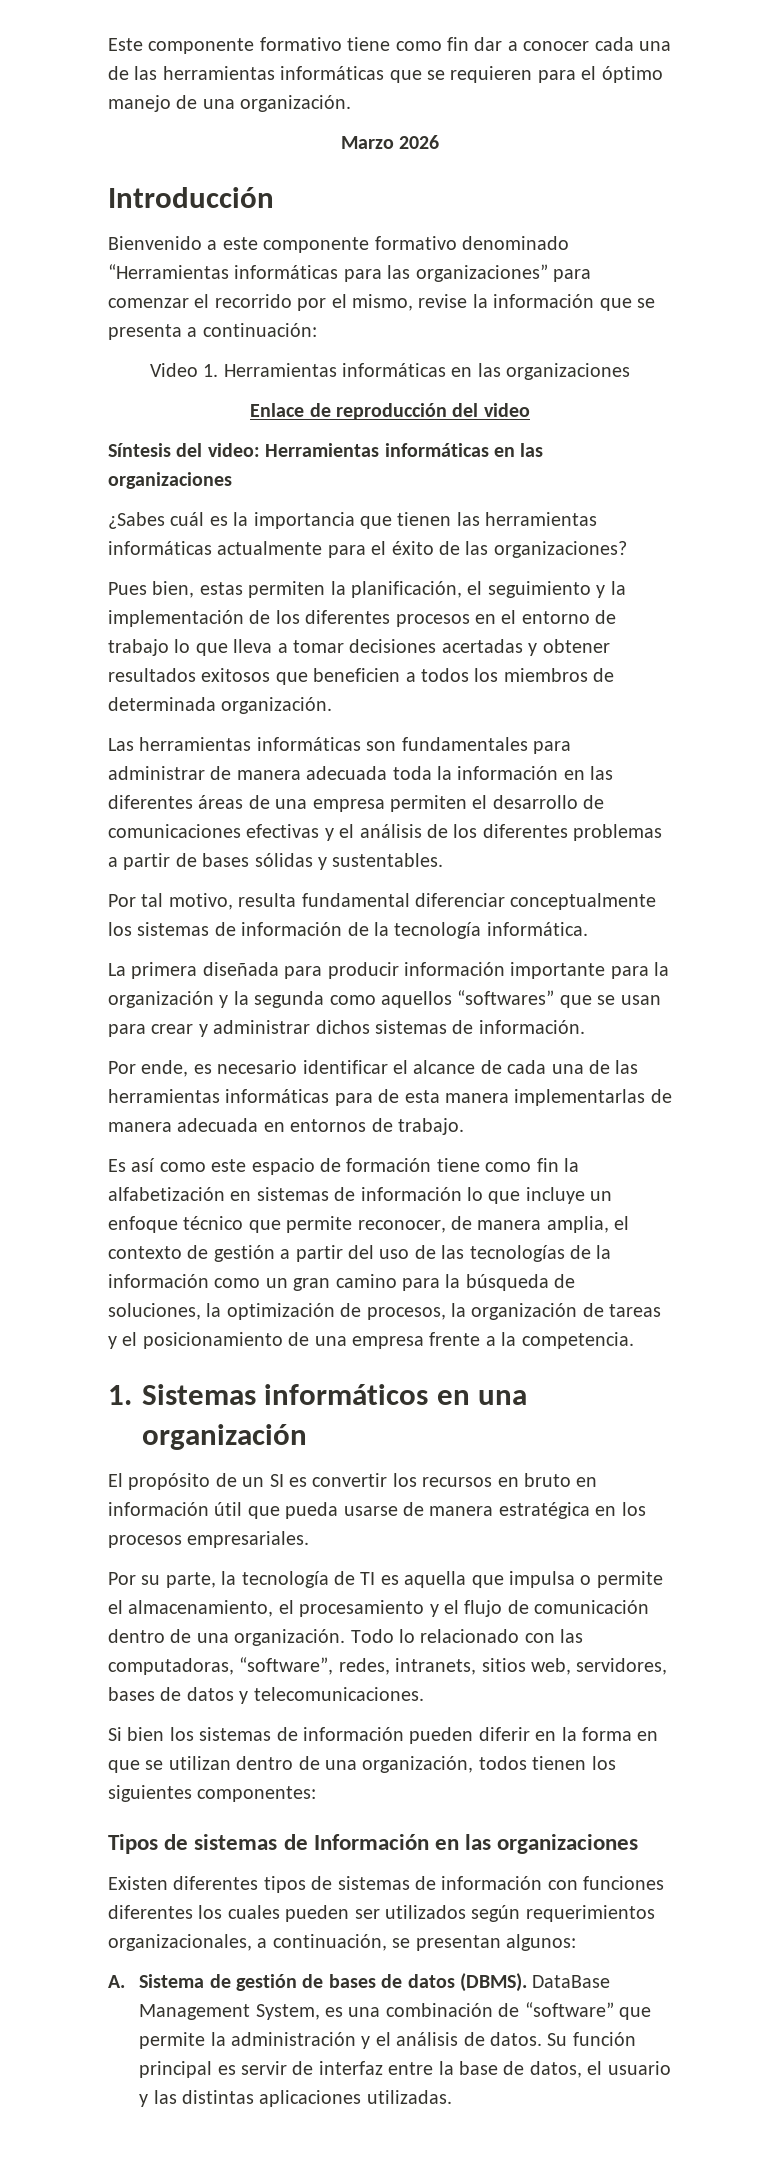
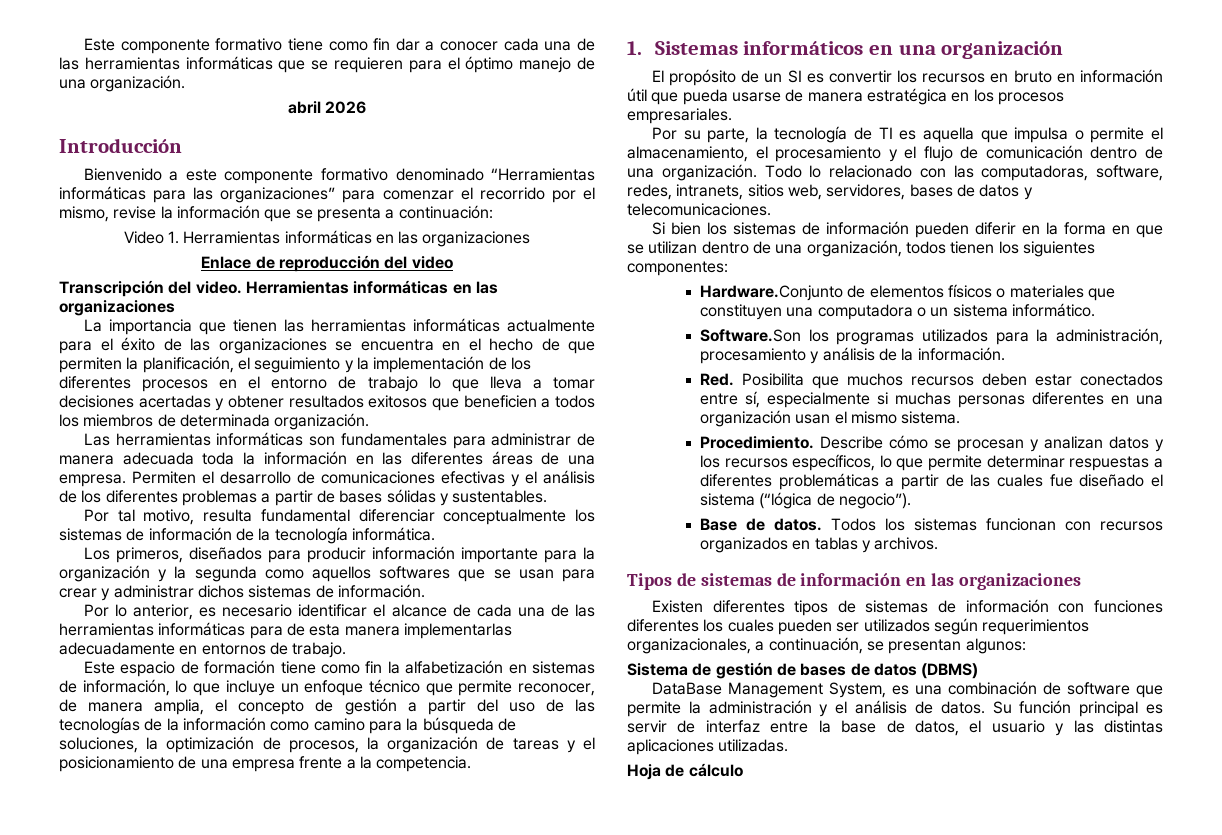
- Marzo 2026
+ abril 2026
- Síntesis del video: Herramientas informáticas en las organizaciones
- ¿Sabes cuál es la importancia que tienen las herramientas informáticas actualmente para el éxito de las organizaciones?
- Pues bien, estas permiten la planificación, el seguimiento y la implementación de los diferentes procesos en el entorno de trabajo lo que lleva a tomar decisiones acertadas y obtener resultados exitosos que beneficien a todos los miembros de determinada organización.
+ Transcripción del video. Herramientas informáticas en las organizaciones
+ La importancia que tienen las herramientas informáticas actualmente para el éxito de las organizaciones se encuentra en el hecho de que permiten la planificación, el seguimiento y la implementación de los diferentes procesos en el entorno de trabajo lo que lleva a tomar decisiones acertadas y obtener resultados exitosos que beneficien a todos los miembros de determinada organización.
- Las herramientas informáticas son fundamentales para administrar de manera adecuada toda la información en las diferentes áreas de una empresa permiten el desarrollo de comunicaciones efectivas y el análisis de los diferentes problemas a partir de bases sólidas y sustentables.
+ Las herramientas informáticas son fundamentales para administrar de manera adecuada toda la información en las diferentes áreas de una empresa. Permiten el desarrollo de comunicaciones efectivas y el análisis de los diferentes problemas a partir de bases sólidas y sustentables.
- La primera diseñada para producir información importante para la organización y la segunda como aquellos “softwares” que se usan para crear y administrar dichos sistemas de información.
+ Los primeros, diseñados para producir información importante para la organización y la segunda como aquellos softwares que se usan para crear y administrar dichos sistemas de información.
- Por ende, es necesario identificar el alcance de cada una de las herramientas informáticas para de esta manera implementarlas de manera adecuada en entornos de trabajo.
+ Por lo anterior, es necesario identificar el alcance de cada una de las herramientas informáticas para de esta manera implementarlas adecuadamente en entornos de trabajo.
- Es así como este espacio de formación tiene como fin la alfabetización en sistemas de información lo que incluye un enfoque técnico que permite reconocer, de manera amplia, el contexto de gestión a partir del uso de las tecnologías de la información como un gran camino para la búsqueda de soluciones, la optimización de procesos, la organización de tareas y el posicionamiento de una empresa frente a la competencia.
+ Este espacio de formación tiene como fin la alfabetización en sistemas de información, lo que incluye un enfoque técnico que permite reconocer, de manera amplia, el concepto de gestión a partir del uso de las tecnologías de la información como camino para la búsqueda de soluciones, la optimización de procesos, la organización de tareas y el posicionamiento de una empresa frente a la competencia.
- Todo lo relacionado con las computadoras, “software”, redes, intranets, sitios web, servidores, bases de datos y telecomunicaciones.
+ Todo lo relacionado con las computadoras, software, redes, intranets, sitios web, servidores, bases de datos y telecomunicaciones.
+ Hardware.Conjunto de elementos físicos o materiales que constituyen una computadora o un sistema informático.
+ Software.Son los programas utilizados para la administración, procesamiento y análisis de la información.
+ Red. Posibilita que muchos recursos deben estar conectados entre sí, especialmente si muchas personas diferentes en una organización usan el mismo sistema.
+ Procedimiento. Describe cómo se procesan y analizan datos y los recursos específicos, lo que permite determinar respuestas a diferentes problemáticas a partir de las cuales fue diseñado el sistema (“lógica de negocio”).
+ Base de datos. Todos los sistemas funcionan con recursos organizados en tablas y archivos.
- Tipos de sistemas de Información en las organizaciones
+ Tipos de sistemas de información en las organizaciones
- A. Sistema de gestión de bases de datos (DBMS). DataBase Management System, es una combinación de “software” que permite la administración y el análisis de datos.
+ Sistema de gestión de bases de datos (DBMS)
+ DataBase Management System, es una combinación de software que permite la administración y el análisis de datos.
+ Hoja de cálculo

